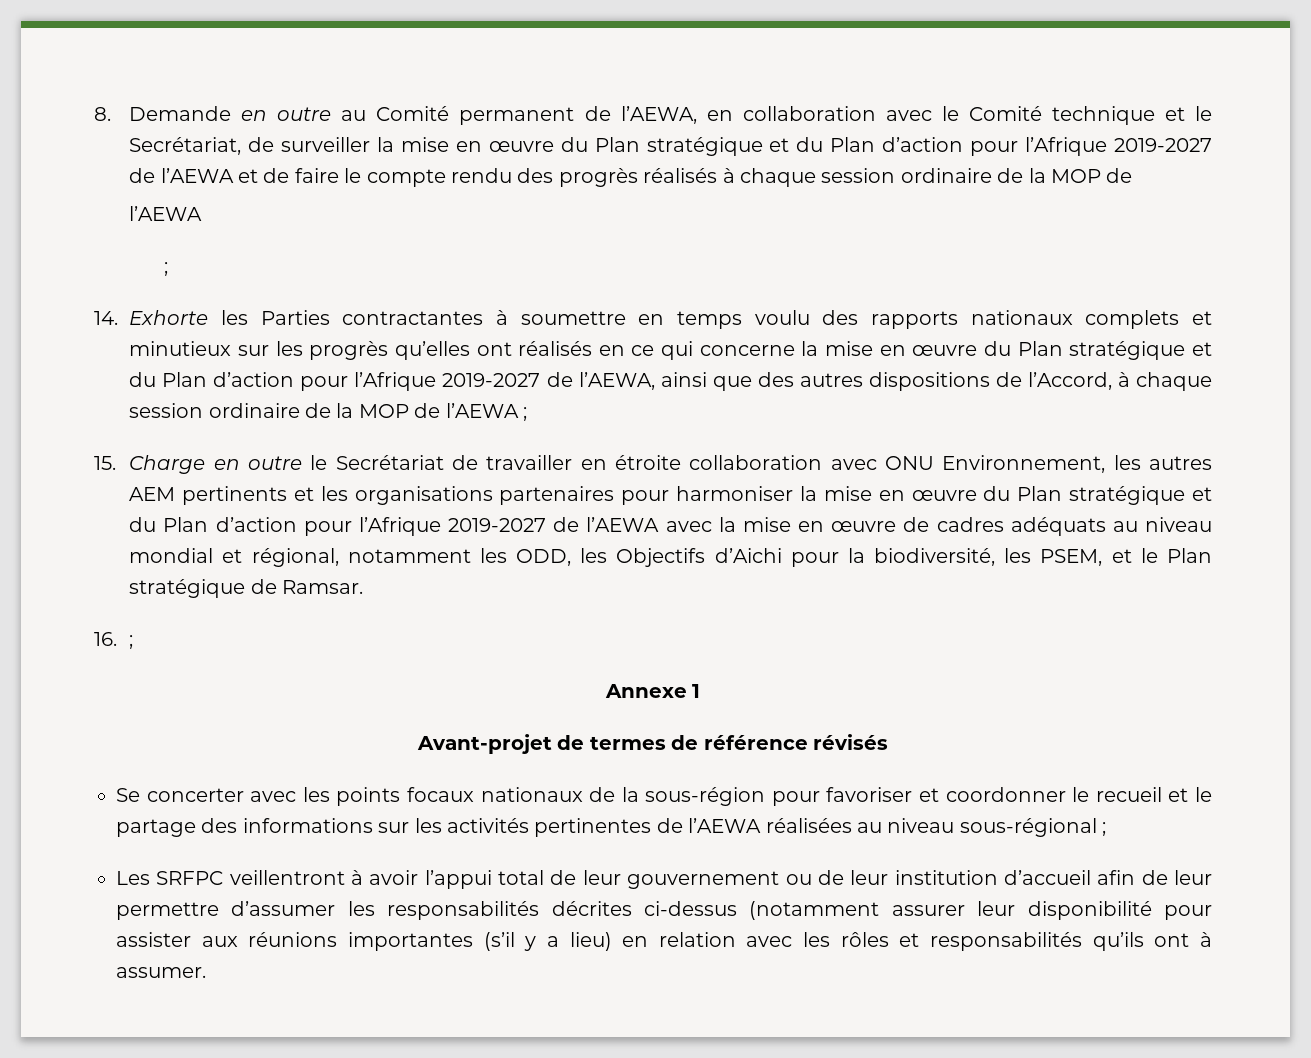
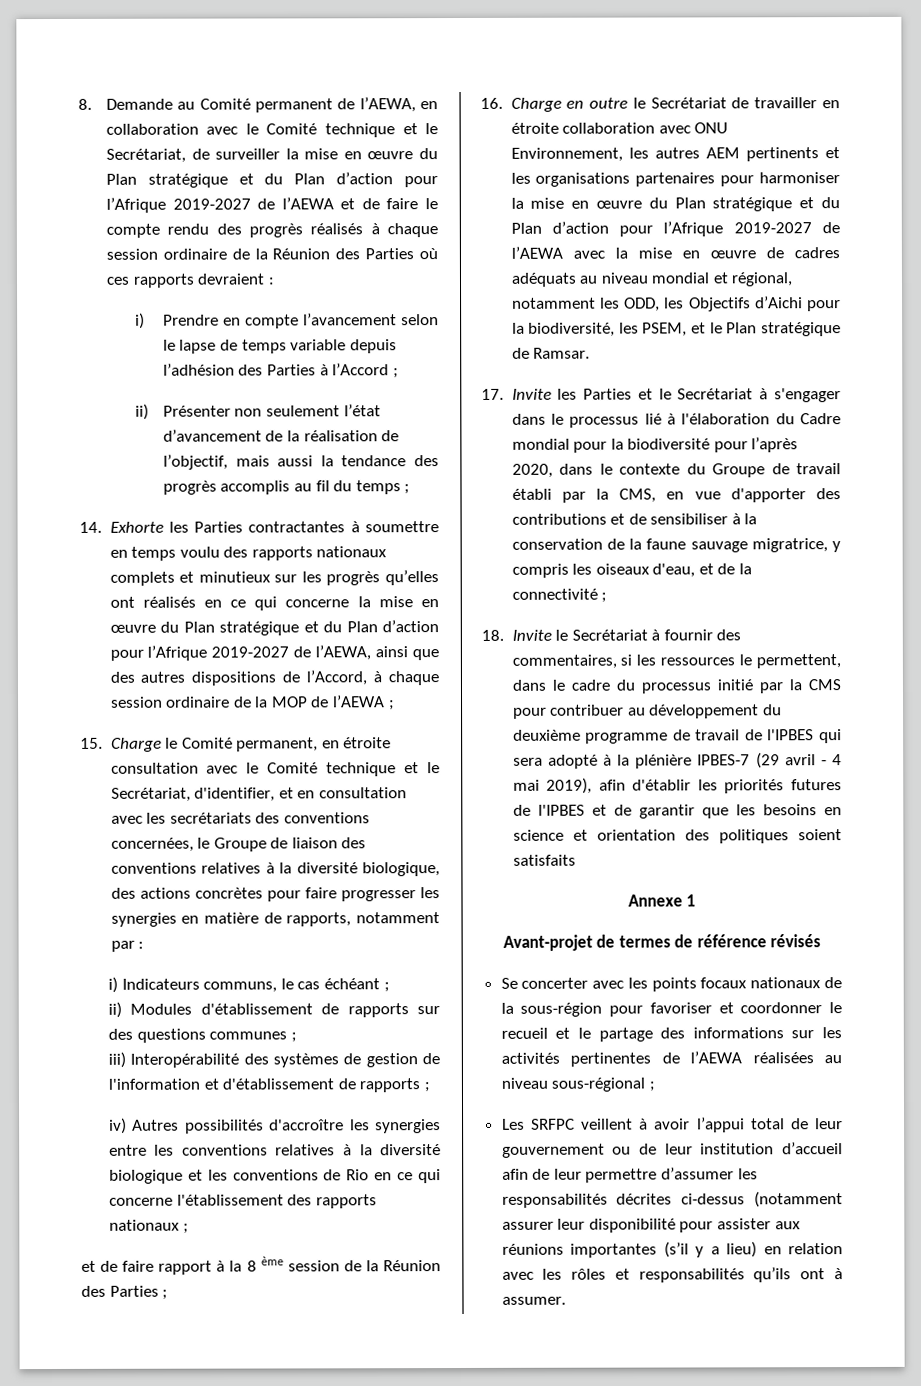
- 8. Demande en outre au Comité permanent de l’AEWA, en collaboration avec le Comité technique et le Secrétariat, de surveiller la mise en œuvre du Plan stratégique et du Plan d’action pour l’Afrique 2019-2027 de l’AEWA et de faire le compte rendu des progrès réalisés à chaque session ordinaire de la MOP de
- l’AEWA
- ;
+ 8. Demande au Comité permanent de l’AEWA, en collaboration avec le Comité technique et le Secrétariat, de surveiller la mise en œuvre du Plan stratégique et du Plan d’action pour l’Afrique 2019-2027 de l’AEWA et de faire le compte rendu des progrès réalisés à chaque session ordinaire de la Réunion des Parties où ces rapports devraient :
+ i) Prendre en compte l’avancement selon le lapse de temps variable depuis l’adhésion des Parties à l’Accord ;
+ ii) Présenter non seulement l’état d’avancement de la réalisation de l’objectif, mais aussi la tendance des progrès accomplis au fil du temps ;
- 15. Charge en outre le Secrétariat de travailler en étroite collaboration avec ONU Environnement, les autres AEM pertinents et les organisations partenaires pour harmoniser la mise en œuvre du Plan stratégique et du Plan d’action pour l’Afrique 2019-2027 de l’AEWA avec la mise en œuvre de cadres adéquats au niveau mondial et régional, notamment les ODD, les Objectifs d’Aichi pour la biodiversité, les PSEM, et le Plan stratégique de Ramsar.
+ 15. Charge le Comité permanent, en étroite consultation avec le Comité technique et le Secrétariat, d'identifier, et en consultation avec les secrétariats des conventions concernées, le Groupe de liaison des conventions relatives à la diversité biologique, des actions concrètes pour faire progresser les synergies en matière de rapports, notamment par :
+ i) Indicateurs communs, le cas échéant ;
+ ii) Modules d'établissement de rapports sur des questions communes ;
+ iii) Interopérabilité des systèmes de gestion de l'information et d'établissement de rapports ;
+ iv) Autres possibilités d'accroître les synergies entre les conventions relatives à la diversité biologique et les conventions de Rio en ce qui concerne l'établissement des rapports nationaux ;
+ et de faire rapport à la 8 ème session de la Réunion des Parties ;
+ 16. Charge en outre le Secrétariat de travailler en étroite collaboration avec ONU Environnement, les autres AEM pertinents et les organisations partenaires pour harmoniser la mise en œuvre du Plan stratégique et du Plan d’action pour l’Afrique 2019-2027 de l’AEWA avec la mise en œuvre de cadres adéquats au niveau mondial et régional, notamment les ODD, les Objectifs d’Aichi pour la biodiversité, les PSEM, et le Plan stratégique de Ramsar.
- 16. ;
+ 17. Invite les Parties et le Secrétariat à s'engager dans le processus lié à l'élaboration du Cadre mondial pour la biodiversité pour l’après 2020, dans le contexte du Groupe de travail établi par la CMS, en vue d'apporter des contributions et de sensibiliser à la conservation de la faune sauvage migratrice, y compris les oiseaux d'eau, et de la connectivité ;
+ 18. Invite le Secrétariat à fournir des commentaires, si les ressources le permettent, dans le cadre du processus initié par la CMS pour contribuer au développement du deuxième programme de travail de l'IPBES qui sera adopté à la plénière IPBES-7 (29 avril - 4 mai 2019), afin d'établir les priorités futures de l'IPBES et de garantir que les besoins en science et orientation des politiques soient satisfaits
- Les SRFPC veillentront à avoir l’appui total de leur gouvernement ou de leur institution d’accueil afin de leur permettre d’assumer les responsabilités décrites ci-dessus (notamment assurer leur disponibilité pour assister aux réunions importantes (s’il y a lieu) en relation avec les rôles et responsabilités qu’ils ont à assumer.
+ Les SRFPC veillent à avoir l’appui total de leur gouvernement ou de leur institution d’accueil afin de leur permettre d’assumer les responsabilités décrites ci-dessus (notamment assurer leur disponibilité pour assister aux réunions importantes (s’il y a lieu) en relation avec les rôles et responsabilités qu’ils ont à assumer.

